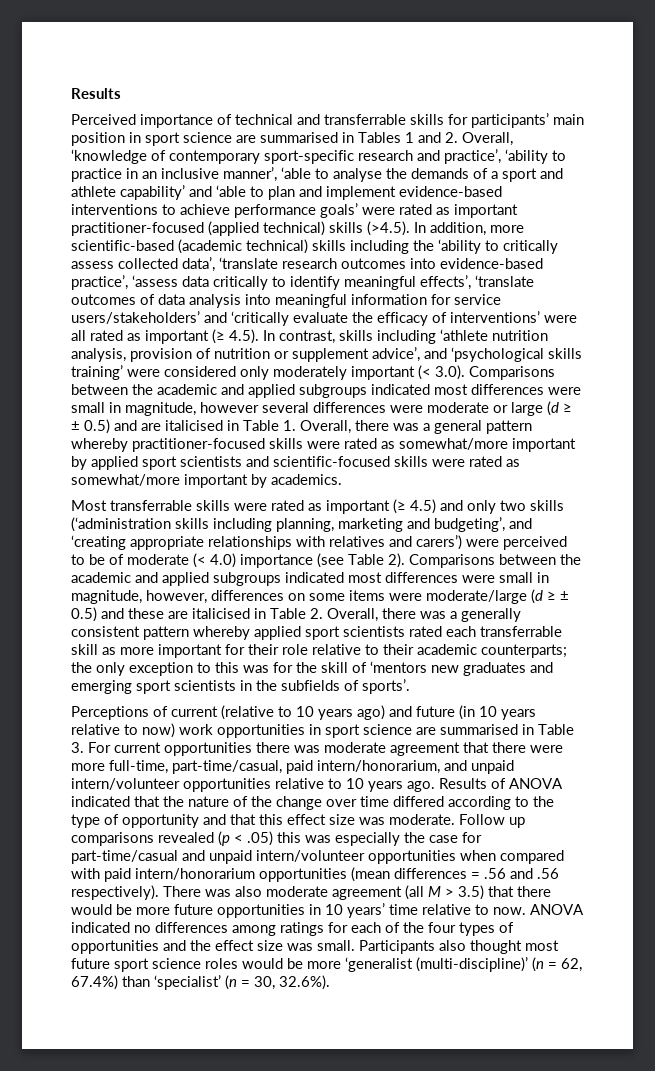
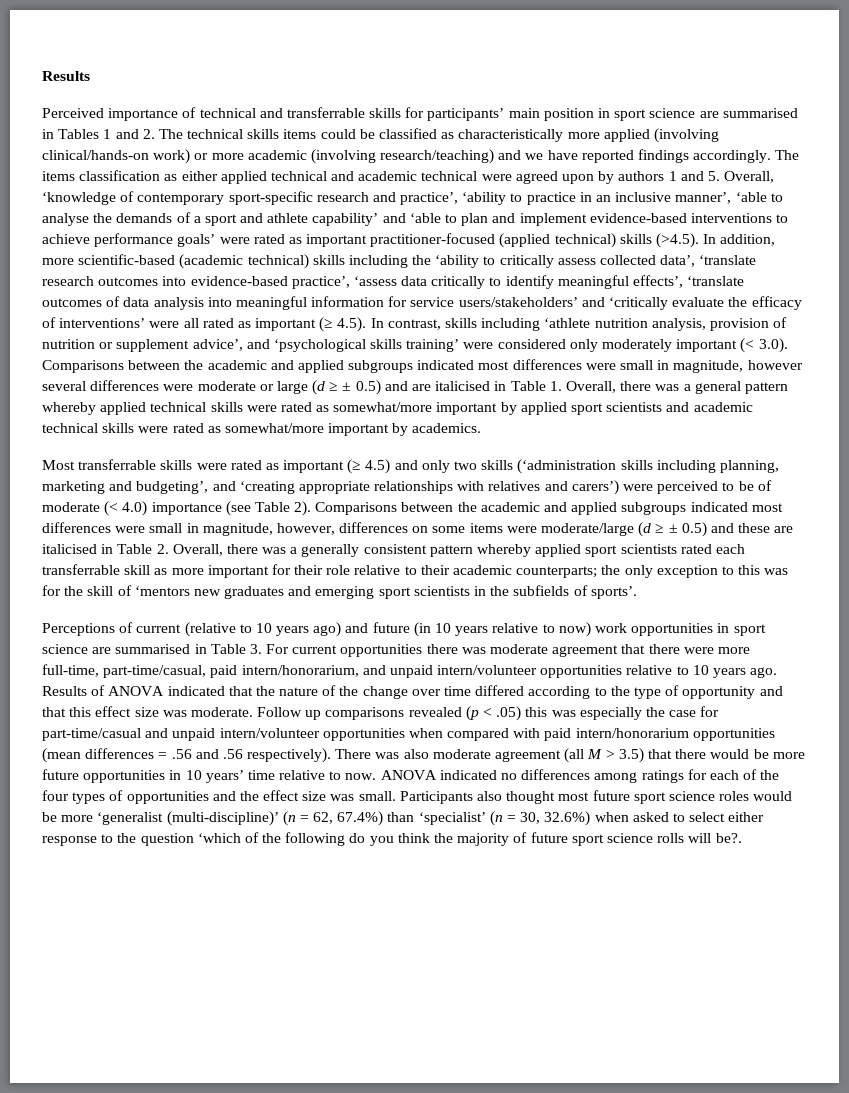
- Perceived importance of technical and transferrable skills for participants’ main position in sport science are summarised in Tables 1 and 2. Overall, ‘knowledge of contemporary sport-specific research and practice’, ‘ability to practice in an inclusive manner’, ‘able to analyse the demands of a sport and athlete capability’ and ‘able to plan and implement evidence-based interventions to achieve performance goals’ were rated as important practitioner-focused (applied technical) skills (>4.5). In addition, more scientific-based (academic technical) skills including the ‘ability to critically assess collected data’, ‘translate research outcomes into evidence-based practice’, ‘assess data critically to identify meaningful effects’, ‘translate outcomes of data analysis into meaningful information for service users/stakeholders’ and ‘critically evaluate the efficacy of interventions’ were all rated as important (≥ 4.5). In contrast, skills including ‘athlete nutrition analysis, provision of nutrition or supplement advice’, and ‘psychological skills training’ were considered only moderately important (< 3.0). Comparisons between the academic and applied subgroups indicated most differences were small in magnitude, however several differences were moderate or large (d ≥ ± 0.5) and are italicised in Table 1. Overall, there was a general pattern whereby practitioner-focused skills were rated as somewhat/more important by applied sport scientists and scientific-focused skills were rated as somewhat/more important by academics.
+ Perceived importance of technical and transferrable skills for participants’ main position in sport science are summarised in Tables 1 and 2. The technical skills items could be classified as characteristically more applied (involving clinical/hands-on work) or more academic (involving research/teaching) and we have reported findings accordingly. The items classification as either applied technical and academic technical were agreed upon by authors 1 and 5. Overall, ‘knowledge of contemporary sport-specific research and practice’, ‘ability to practice in an inclusive manner’, ‘able to analyse the demands of a sport and athlete capability’ and ‘able to plan and implement evidence-based interventions to achieve performance goals’ were rated as important practitioner-focused (applied technical) skills (>4.5). In addition, more scientific-based (academic technical) skills including the ‘ability to critically assess collected data’, ‘translate research outcomes into evidence-based practice’, ‘assess data critically to identify meaningful effects’, ‘translate outcomes of data analysis into meaningful information for service users/stakeholders’ and ‘critically evaluate the efficacy of interventions’ were all rated as important (≥ 4.5). In contrast, skills including ‘athlete nutrition analysis, provision of nutrition or supplement advice’, and ‘psychological skills training’ were considered only moderately important (< 3.0). Comparisons between the academic and applied subgroups indicated most differences were small in magnitude, however several differences were moderate or large (d ≥ ± 0.5) and are italicised in Table 1. Overall, there was a general pattern whereby applied technical skills were rated as somewhat/more important by applied sport scientists and academic technical skills were rated as somewhat/more important by academics.
- Participants also thought most future sport science roles would be more ‘generalist (multi-discipline)’ (n = 62, 67.4%) than ‘specialist’ (n = 30, 32.6%).
+ Participants also thought most future sport science roles would be more ‘generalist (multi-discipline)’ (n = 62, 67.4%) than ‘specialist’ (n = 30, 32.6%) when asked to select either response to the question ‘which of the following do you think the majority of future sport science rolls will be?.

